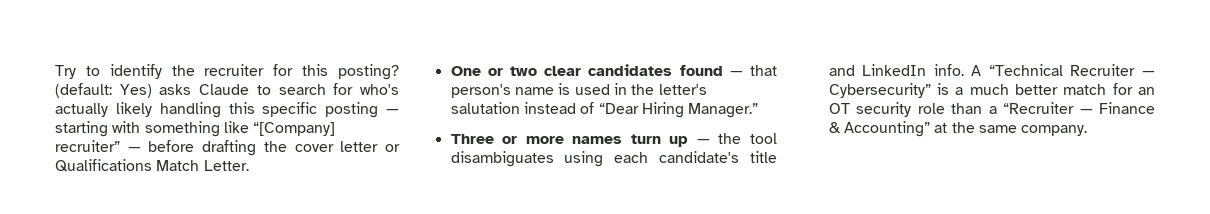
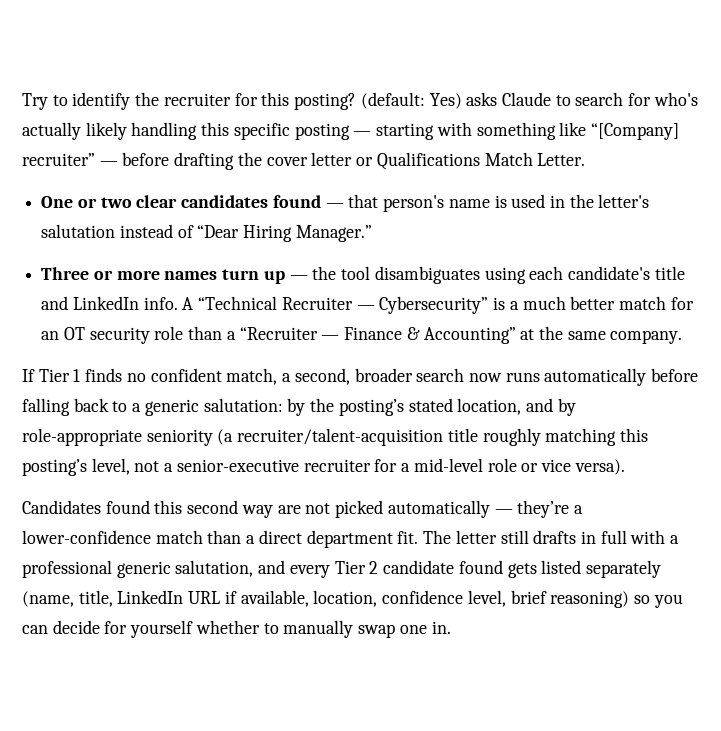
+ If Tier 1 finds no confident match, a second, broader search now runs automatically before falling back to a generic salutation: by the posting’s stated location, and by role-appropriate seniority (a recruiter/talent-acquisition title roughly matching this posting’s level, not a senior-executive recruiter for a mid-level role or vice versa).
+ Candidates found this second way are not picked automatically — they’re a lower-confidence match than a direct department fit. The letter still drafts in full with a professional generic salutation, and every Tier 2 candidate found gets listed separately (name, title, LinkedIn URL if available, location, confidence level, brief reasoning) so you can decide for yourself whether to manually swap one in.

